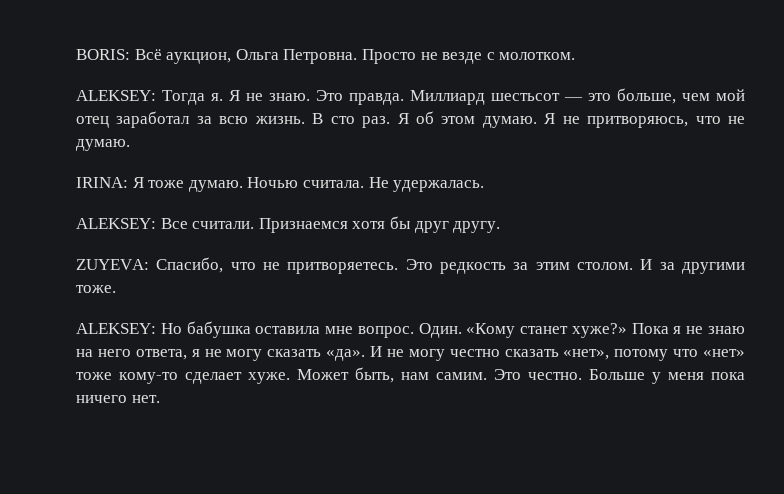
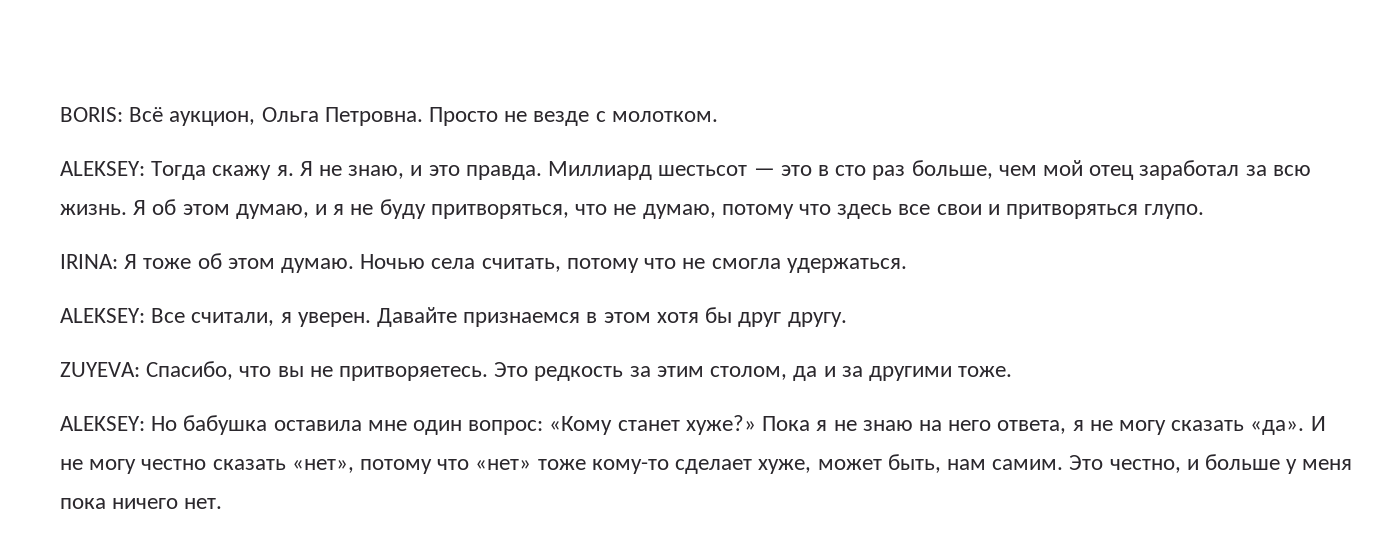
- ALEKSEY: Тогда я.
+ ALEKSEY: Тогда скажу я.
- Я не знаю. Это правда.
+ Я не знаю, и это правда.
- Миллиард шестьсот — это больше, чем мой отец заработал за всю жизнь.
+ Миллиард шестьсот — это в сто раз больше, чем мой отец заработал за всю жизнь.
- В сто раз. Я об этом думаю. Я не притворяюсь, что не думаю.
- IRINA: Я тоже думаю. Ночью считала. Не удержалась.
- ALEKSEY: Все считали. Признаемся хотя бы друг другу.
+ Я об этом думаю, и я не буду притворяться, что не думаю, потому что здесь все свои и притворяться глупо.
+ IRINA: Я тоже об этом думаю. Ночью села считать, потому что не смогла удержаться.
+ ALEKSEY: Все считали, я уверен. Давайте признаемся в этом хотя бы друг другу.
- ZUYEVA: Спасибо, что не притворяетесь.
+ ZUYEVA: Спасибо, что вы не притворяетесь.
- Это редкость за этим столом. И за другими тоже.
+ Это редкость за этим столом, да и за другими тоже.
- ALEKSEY: Но бабушка оставила мне вопрос. Один. «Кому станет хуже?»
+ ALEKSEY: Но бабушка оставила мне один вопрос: «Кому станет хуже?»
- И не могу честно сказать «нет», потому что «нет» тоже кому-то сделает хуже. Может быть, нам самим.
+ И не могу честно сказать «нет», потому что «нет» тоже кому-то сделает хуже, может быть, нам самим.
- Это честно. Больше у меня пока ничего нет.
+ Это честно, и больше у меня пока ничего нет.

